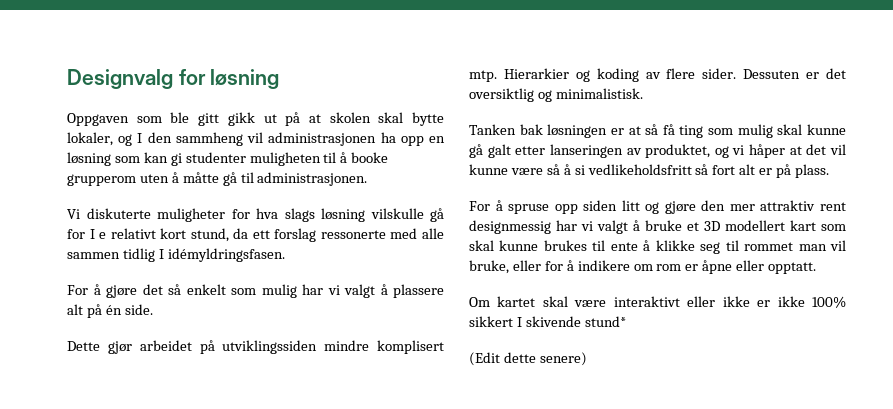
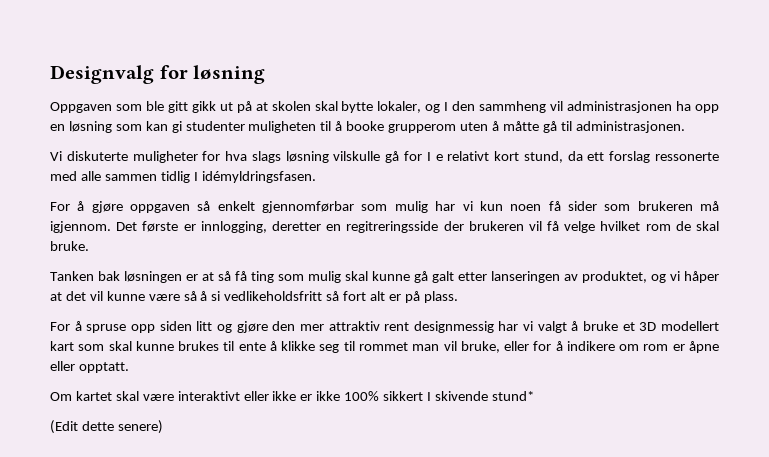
- For å gjøre det så enkelt som mulig har vi valgt å plassere alt på én side.
- Dette gjør arbeidet på utviklingssiden mindre komplisert mtp. Hierarkier og koding av flere sider. Dessuten er det oversiktlig og minimalistisk.
+ For å gjøre oppgaven så enkelt gjennomførbar som mulig har vi kun noen få sider som brukeren må igjennom. Det første er innlogging, deretter en regitreringsside der brukeren vil få velge hvilket rom de skal bruke.

